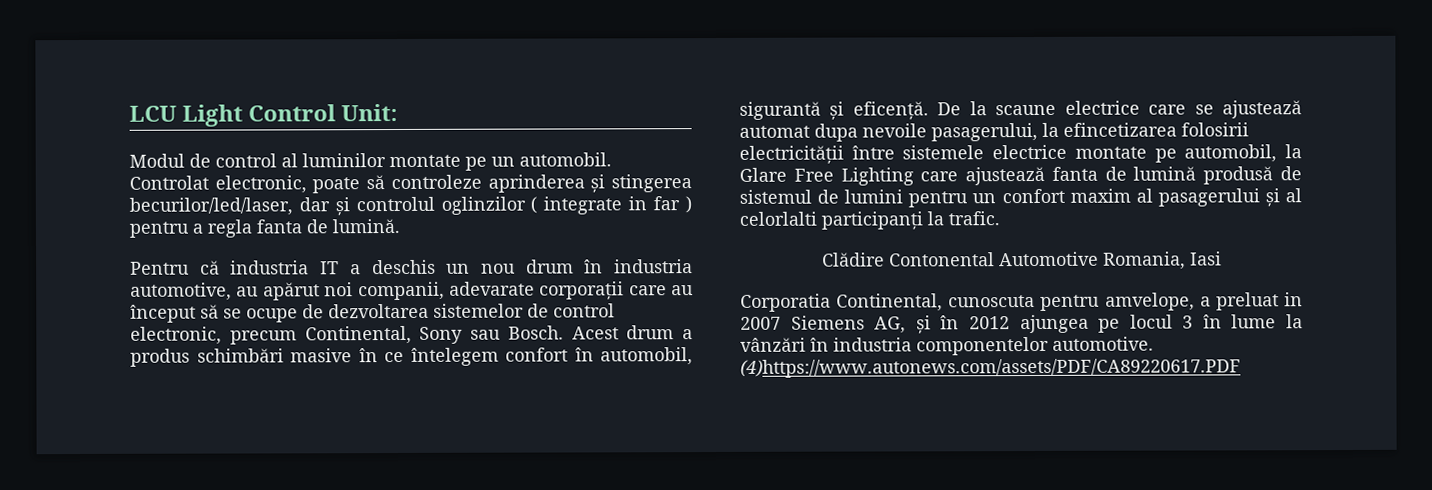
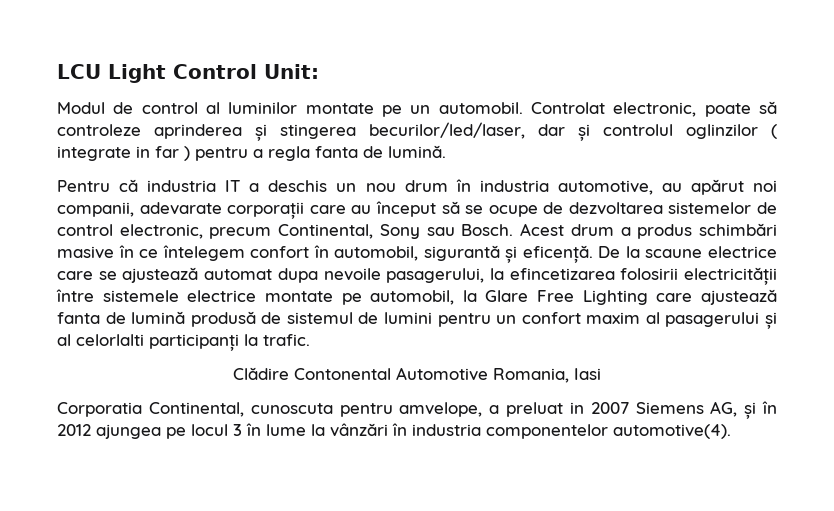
- Corporatia Continental, cunoscuta pentru amvelope, a preluat in 2007 Siemens AG, și în 2012 ajungea pe locul 3 în lume la vânzări în industria componentelor automotive. (4)https://www.autonews.com/assets/PDF/CA89220617.PDF
+ Corporatia Continental, cunoscuta pentru amvelope, a preluat in 2007 Siemens AG, și în 2012 ajungea pe locul 3 în lume la vânzări în industria componentelor automotive(4).

